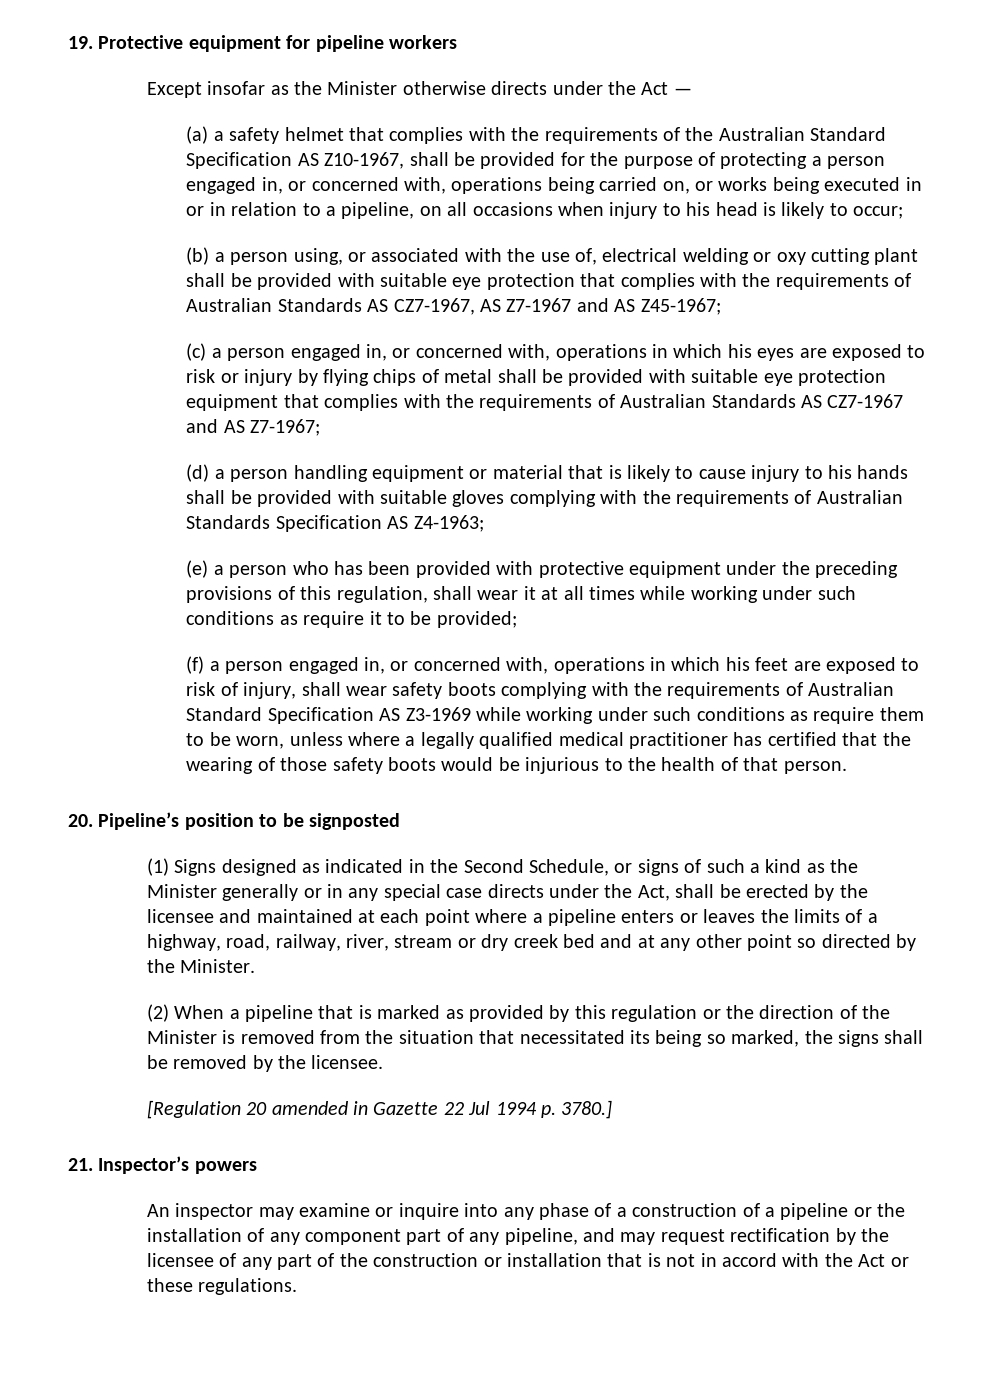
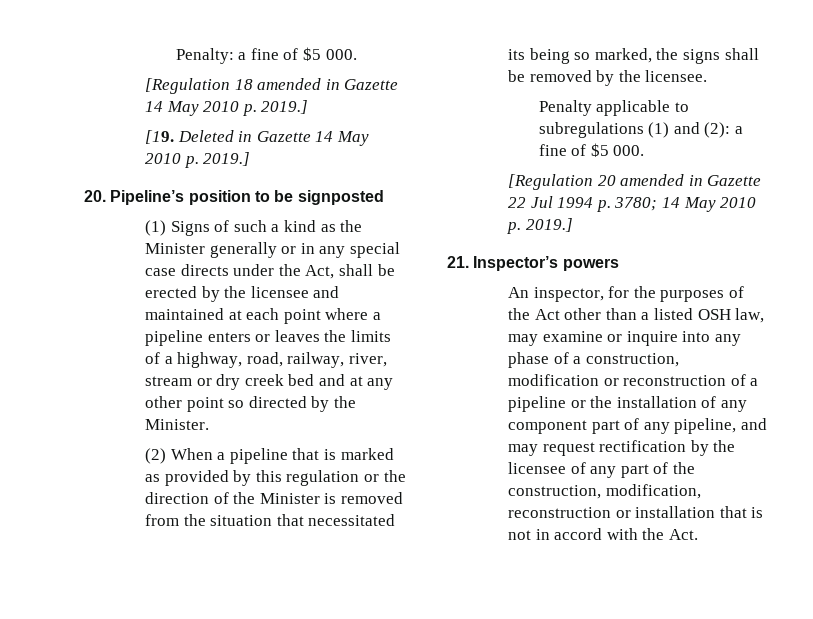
- 19. Protective equipment for pipeline workers
- Except insofar as the Minister otherwise directs under the Act —
- (a) a safety helmet that complies with the requirements of the Australian Standard Specification AS Z10-1967, shall be provided for the purpose of protecting a person engaged in, or concerned with, operations being carried on, or works being executed in or in relation to a pipeline, on all occasions when injury to his head is likely to occur;
- (b) a person using, or associated with the use of, electrical welding or oxy cutting plant shall be provided with suitable eye protection that complies with the requirements of Australian Standards AS CZ7-1967, AS Z7-1967 and AS Z45-1967;
- (c) a person engaged in, or concerned with, operations in which his eyes are exposed to risk or injury by flying chips of metal shall be provided with suitable eye protection equipment that complies with the requirements of Australian Standards AS CZ7-1967 and AS Z7-1967;
- (d) a person handling equipment or material that is likely to cause injury to his hands shall be provided with suitable gloves complying with the requirements of Australian Standards Specification AS Z4-1963;
- (e) a person who has been provided with protective equipment under the preceding provisions of this regulation, shall wear it at all times while working under such conditions as require it to be provided;
- (f) a person engaged in, or concerned with, operations in which his feet are exposed to risk of injury, shall wear safety boots complying with the requirements of Australian Standard Specification AS Z3-1969 while working under such conditions as require them to be worn, unless where a legally qualified medical practitioner has certified that the wearing of those safety boots would be injurious to the health of that person.
+ Penalty: a fine of $5 000.
+ [Regulation 18 amended in Gazette 14 May 2010 p. 2019.]
+ [19. Deleted in Gazette 14 May 2010 p. 2019.]
- (1) Signs designed as indicated in the Second Schedule, or signs of such a kind as the Minister generally or in any special case directs under the Act, shall be erected by the licensee and maintained at each point where a pipeline enters or leaves the limits of a highway, road, railway, river, stream or dry creek bed and at any other point so directed by the Minister.
+ (1) Signs of such a kind as the Minister generally or in any special case directs under the Act, shall be erected by the licensee and maintained at each point where a pipeline enters or leaves the limits of a highway, road, railway, river, stream or dry creek bed and at any other point so directed by the Minister.
+ Penalty applicable to subregulations (1) and (2): a fine of $5 000.
- [Regulation 20 amended in Gazette 22 Jul 1994 p. 3780.]
+ [Regulation 20 amended in Gazette 22 Jul 1994 p. 3780; 14 May 2010 p. 2019.]
  21. Inspector’s powers
- An inspector may examine or inquire into any phase of a construction of a pipeline or the installation of any component part of any pipeline, and may request rectification by the licensee of any part of the construction or installation that is not in accord with the Act or these regulations.
+ An inspector, for the purposes of the Act other than a listed OSH law, may examine or inquire into any phase of a construction, modification or reconstruction of a pipeline or the installation of any component part of any pipeline, and may request rectification by the licensee of any part of the construction, modification, reconstruction or installation that is not in accord with the Act.

